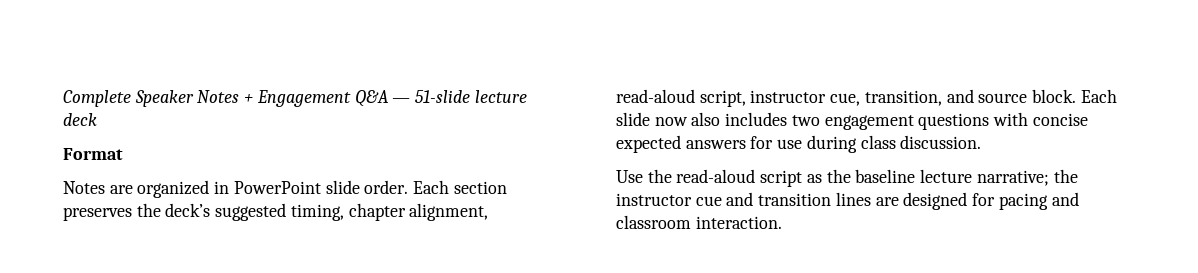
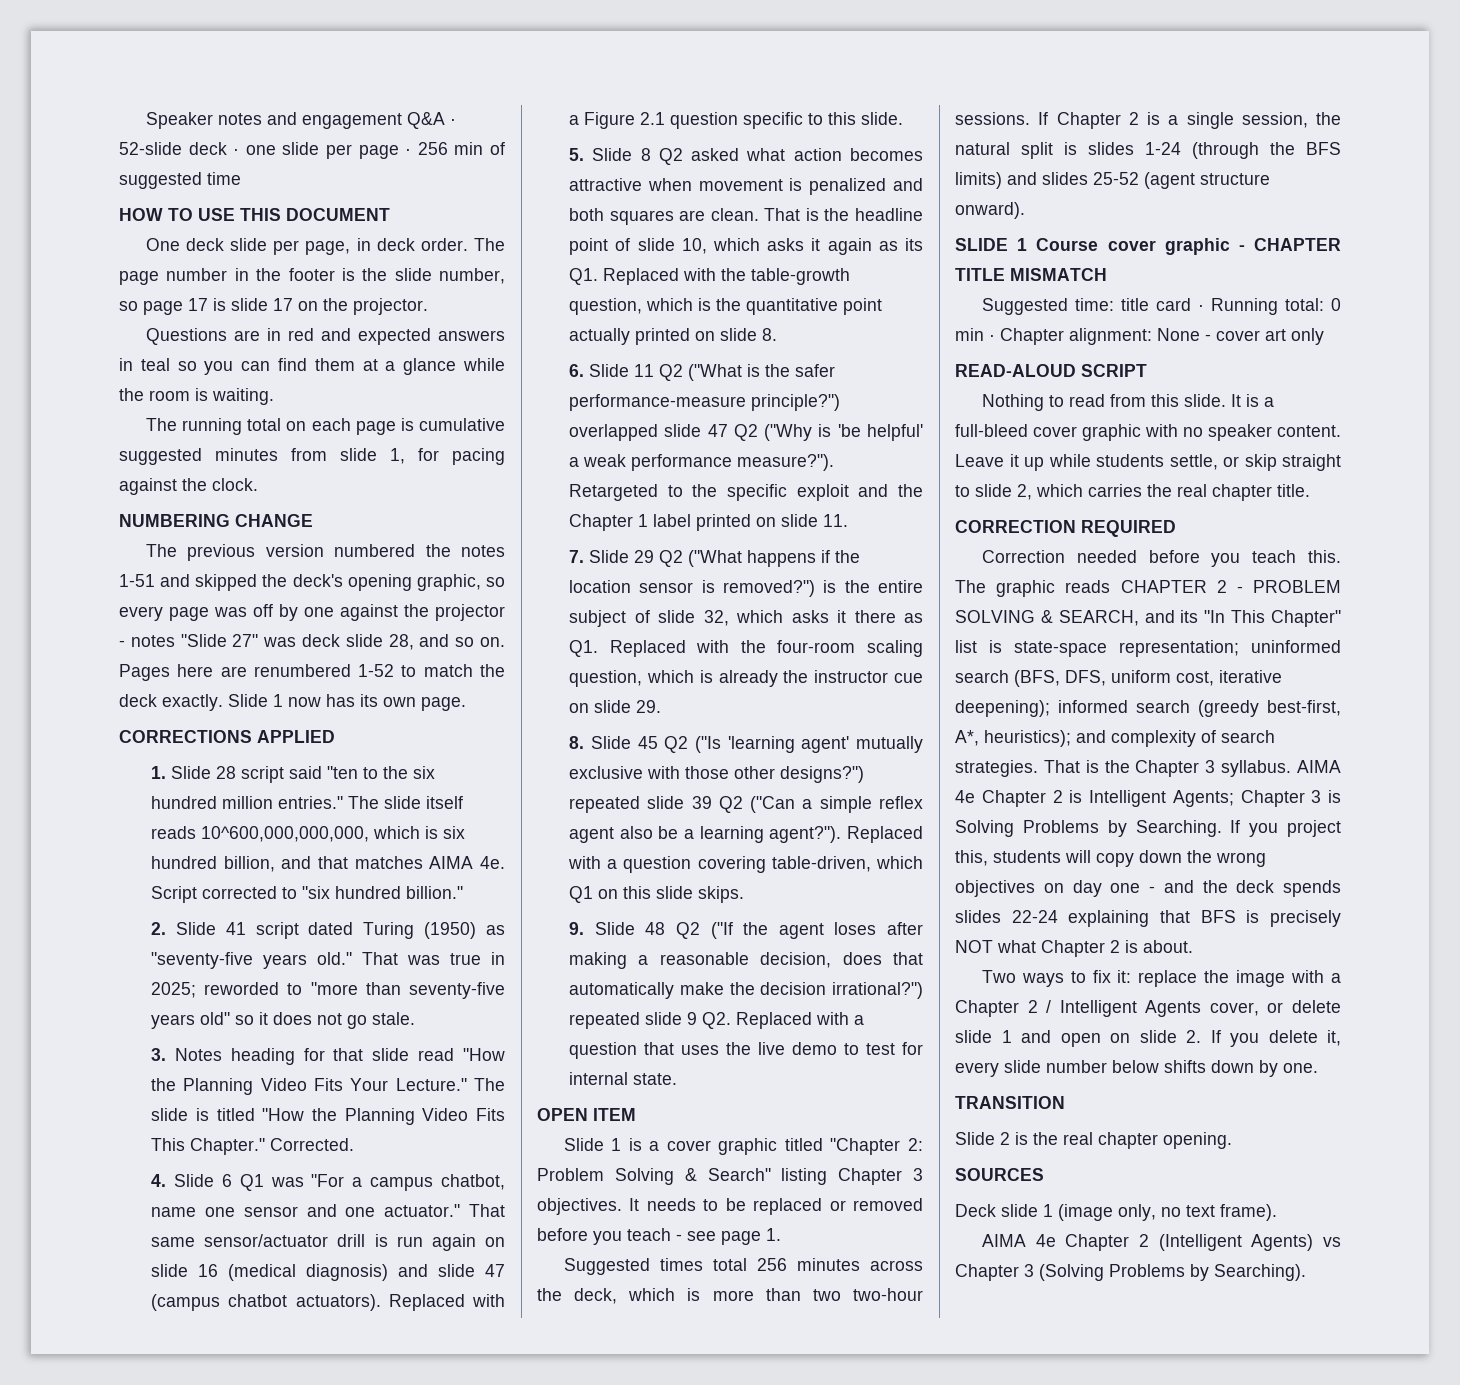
- Complete Speaker Notes + Engagement Q&A — 51-slide lecture deck
- Format
- Notes are organized in PowerPoint slide order. Each section preserves the deck’s suggested timing, chapter alignment, read-aloud script, instructor cue, transition, and source block. Each slide now also includes two engagement questions with concise expected answers for use during class discussion.
- Use the read-aloud script as the baseline lecture narrative; the instructor cue and transition lines are designed for pacing and classroom interaction.
+ Speaker notes and engagement Q&A · 52-slide deck · one slide per page · 256 min of suggested time
+ HOW TO USE THIS DOCUMENT
+ One deck slide per page, in deck order. The page number in the footer is the slide number, so page 17 is slide 17 on the projector.
+ Questions are in red and expected answers in teal so you can find them at a glance while the room is waiting.
+ The running total on each page is cumulative suggested minutes from slide 1, for pacing against the clock.
+ NUMBERING CHANGE
+ The previous version numbered the notes 1-51 and skipped the deck's opening graphic, so every page was off by one against the projector - notes "Slide 27" was deck slide 28, and so on. Pages here are renumbered 1-52 to match the deck exactly. Slide 1 now has its own page.
+ CORRECTIONS APPLIED
+ 1. Slide 28 script said "ten to the six hundred million entries." The slide itself reads 10^600,000,000,000, which is six hundred billion, and that matches AIMA 4e. Script corrected to "six hundred billion."
+ 2. Slide 41 script dated Turing (1950) as "seventy-five years old." That was true in 2025; reworded to "more than seventy-five years old" so it does not go stale.
+ 3. Notes heading for that slide read "How the Planning Video Fits Your Lecture." The slide is titled "How the Planning Video Fits This Chapter." Corrected.
+ 4. Slide 6 Q1 was "For a campus chatbot, name one sensor and one actuator." That same sensor/actuator drill is run again on slide 16 (medical diagnosis) and slide 47 (campus chatbot actuators). Replaced with a Figure 2.1 question specific to this slide.
+ 5. Slide 8 Q2 asked what action becomes attractive when movement is penalized and both squares are clean. That is the headline point of slide 10, which asks it again as its Q1. Replaced with the table-growth question, which is the quantitative point actually printed on slide 8.
+ 6. Slide 11 Q2 ("What is the safer performance-measure principle?") overlapped slide 47 Q2 ("Why is 'be helpful' a weak performance measure?"). Retargeted to the specific exploit and the Chapter 1 label printed on slide 11.
+ 7. Slide 29 Q2 ("What happens if the location sensor is removed?") is the entire subject of slide 32, which asks it there as Q1. Replaced with the four-room scaling question, which is already the instructor cue on slide 29.
+ 8. Slide 45 Q2 ("Is 'learning agent' mutually exclusive with those other designs?") repeated slide 39 Q2 ("Can a simple reflex agent also be a learning agent?"). Replaced with a question covering table-driven, which Q1 on this slide skips.
+ 9. Slide 48 Q2 ("If the agent loses after making a reasonable decision, does that automatically make the decision irrational?") repeated slide 9 Q2. Replaced with a question that uses the live demo to test for internal state.
+ OPEN ITEM
+ Slide 1 is a cover graphic titled "Chapter 2: Problem Solving & Search" listing Chapter 3 objectives. It needs to be replaced or removed before you teach - see page 1.
+ Suggested times total 256 minutes across the deck, which is more than two two-hour sessions. If Chapter 2 is a single session, the natural split is slides 1-24 (through the BFS limits) and slides 25-52 (agent structure onward).
+ SLIDE 1 Course cover graphic - CHAPTER TITLE MISMATCH
+ Suggested time: title card · Running total: 0 min · Chapter alignment: None - cover art only
+ READ-ALOUD SCRIPT
+ Nothing to read from this slide. It is a full-bleed cover graphic with no speaker content. Leave it up while students settle, or skip straight to slide 2, which carries the real chapter title.
+ CORRECTION REQUIRED
+ Correction needed before you teach this. The graphic reads CHAPTER 2 - PROBLEM SOLVING & SEARCH, and its "In This Chapter" list is state-space representation; uninformed search (BFS, DFS, uniform cost, iterative deepening); informed search (greedy best-first, A*, heuristics); and complexity of search strategies. That is the Chapter 3 syllabus. AIMA 4e Chapter 2 is Intelligent Agents; Chapter 3 is Solving Problems by Searching. If you project this, students will copy down the wrong objectives on day one - and the deck spends slides 22-24 explaining that BFS is precisely NOT what Chapter 2 is about.
+ Two ways to fix it: replace the image with a Chapter 2 / Intelligent Agents cover, or delete slide 1 and open on slide 2. If you delete it, every slide number below shifts down by one.
+ TRANSITION
+ Slide 2 is the real chapter opening.
+ SOURCES
+ Deck slide 1 (image only, no text frame).
+ AIMA 4e Chapter 2 (Intelligent Agents) vs Chapter 3 (Solving Problems by Searching).

